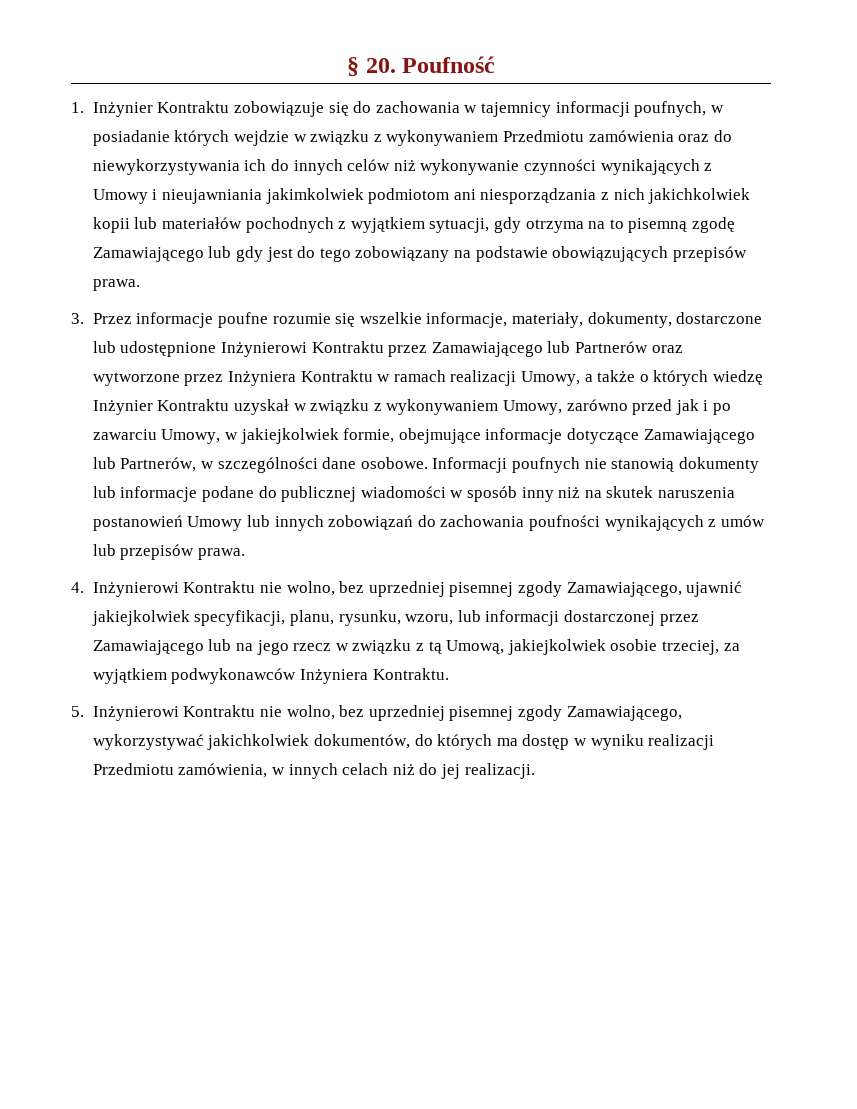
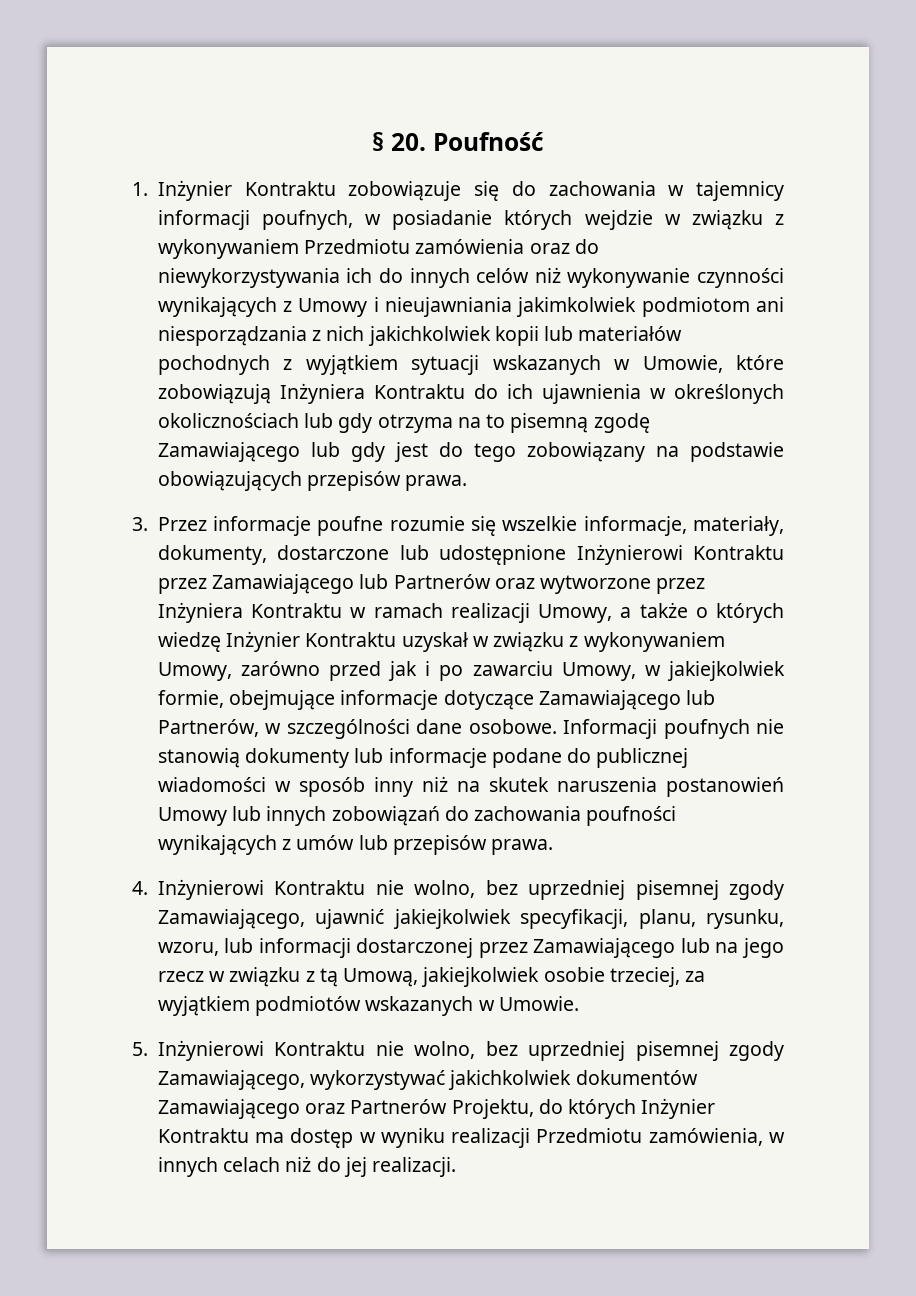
- 1. Inżynier Kontraktu zobowiązuje się do zachowania w tajemnicy informacji poufnych, w posiadanie których wejdzie w związku z wykonywaniem Przedmiotu zamówienia oraz do niewykorzystywania ich do innych celów niż wykonywanie czynności wynikających z Umowy i nieujawniania jakimkolwiek podmiotom ani niesporządzania z nich jakichkolwiek kopii lub materiałów pochodnych z wyjątkiem sytuacji, gdy otrzyma na to pisemną zgodę Zamawiającego lub gdy jest do tego zobowiązany na podstawie obowiązujących przepisów prawa.
+ 1. Inżynier Kontraktu zobowiązuje się do zachowania w tajemnicy informacji poufnych, w posiadanie których wejdzie w związku z wykonywaniem Przedmiotu zamówienia oraz do niewykorzystywania ich do innych celów niż wykonywanie czynności wynikających z Umowy i nieujawniania jakimkolwiek podmiotom ani niesporządzania z nich jakichkolwiek kopii lub materiałów pochodnych z wyjątkiem sytuacji wskazanych w Umowie, które zobowiązują Inżyniera Kontraktu do ich ujawnienia w określonych okolicznościach lub gdy otrzyma na to pisemną zgodę Zamawiającego lub gdy jest do tego zobowiązany na podstawie obowiązujących przepisów prawa.
- 4. Inżynierowi Kontraktu nie wolno, bez uprzedniej pisemnej zgody Zamawiającego, ujawnić jakiejkolwiek specyfikacji, planu, rysunku, wzoru, lub informacji dostarczonej przez Zamawiającego lub na jego rzecz w związku z tą Umową, jakiejkolwiek osobie trzeciej, za wyjątkiem podwykonawców Inżyniera Kontraktu.
+ 4. Inżynierowi Kontraktu nie wolno, bez uprzedniej pisemnej zgody Zamawiającego, ujawnić jakiejkolwiek specyfikacji, planu, rysunku, wzoru, lub informacji dostarczonej przez Zamawiającego lub na jego rzecz w związku z tą Umową, jakiejkolwiek osobie trzeciej, za wyjątkiem podmiotów wskazanych w Umowie.
- 5. Inżynierowi Kontraktu nie wolno, bez uprzedniej pisemnej zgody Zamawiającego, wykorzystywać jakichkolwiek dokumentów, do których ma dostęp w wyniku realizacji Przedmiotu zamówienia, w innych celach niż do jej realizacji.
+ 5. Inżynierowi Kontraktu nie wolno, bez uprzedniej pisemnej zgody Zamawiającego, wykorzystywać jakichkolwiek dokumentów Zamawiającego oraz Partnerów Projektu, do których Inżynier Kontraktu ma dostęp w wyniku realizacji Przedmiotu zamówienia, w innych celach niż do jej realizacji.

